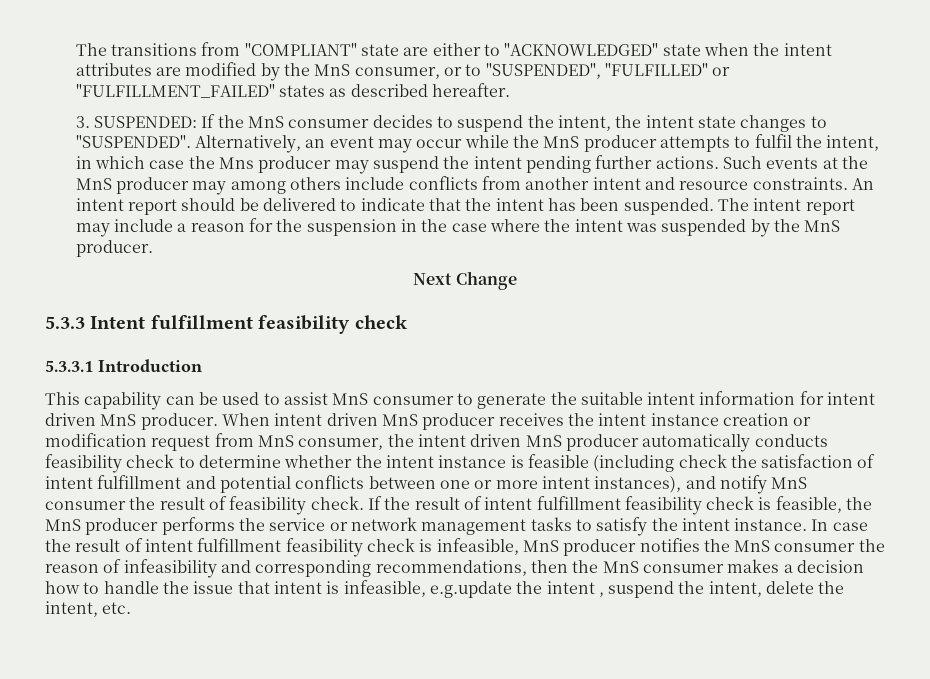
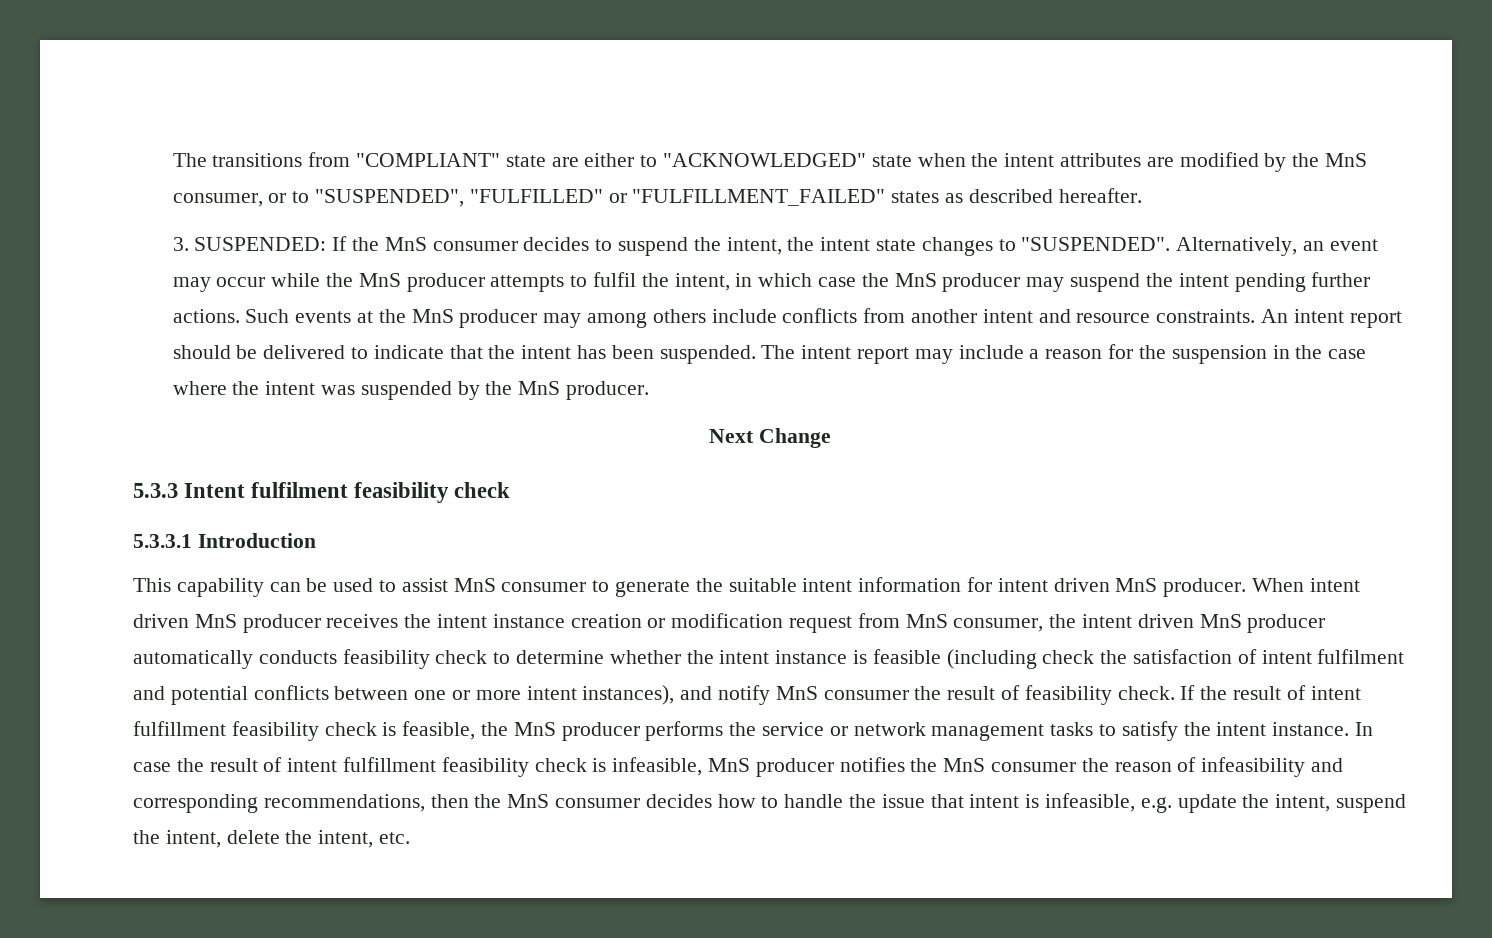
- Alternatively, an event may occur while the MnS producer attempts to fulfil the intent, in which case the Mns producer may suspend the intent pending further actions.
+ Alternatively, an event may occur while the MnS producer attempts to fulfil the intent, in which case the MnS producer may suspend the intent pending further actions.
- 5.3.3 Intent fulfillment feasibility check
+ 5.3.3 Intent fulfilment feasibility check
- When intent driven MnS producer receives the intent instance creation or modification request from MnS consumer, the intent driven MnS producer automatically conducts feasibility check to determine whether the intent instance is feasible (including check the satisfaction of intent fulfillment and potential conflicts between one or more intent instances), and notify MnS consumer the result of feasibility check.
+ When intent driven MnS producer receives the intent instance creation or modification request from MnS consumer, the intent driven MnS producer automatically conducts feasibility check to determine whether the intent instance is feasible (including check the satisfaction of intent fulfilment and potential conflicts between one or more intent instances), and notify MnS consumer the result of feasibility check.
- In case the result of intent fulfillment feasibility check is infeasible, MnS producer notifies the MnS consumer the reason of infeasibility and corresponding recommendations, then the MnS consumer makes a decision how to handle the issue that intent is infeasible, e.g.update the intent , suspend the intent, delete the intent, etc.
+ In case the result of intent fulfillment feasibility check is infeasible, MnS producer notifies the MnS consumer the reason of infeasibility and corresponding recommendations, then the MnS consumer decides how to handle the issue that intent is infeasible, e.g. update the intent, suspend the intent, delete the intent, etc.

